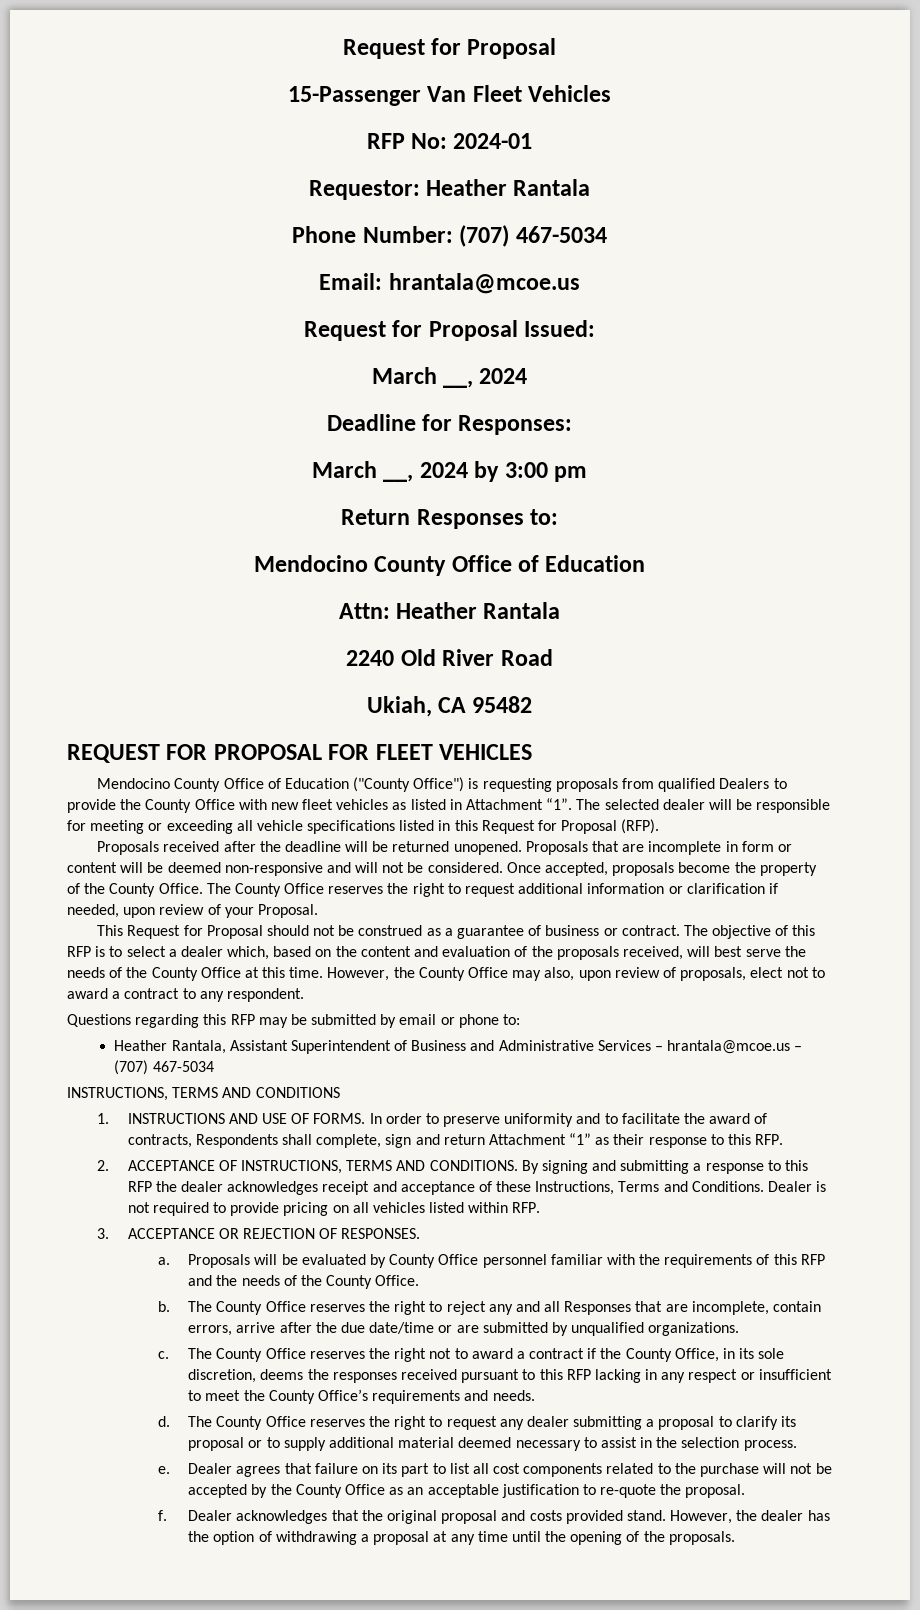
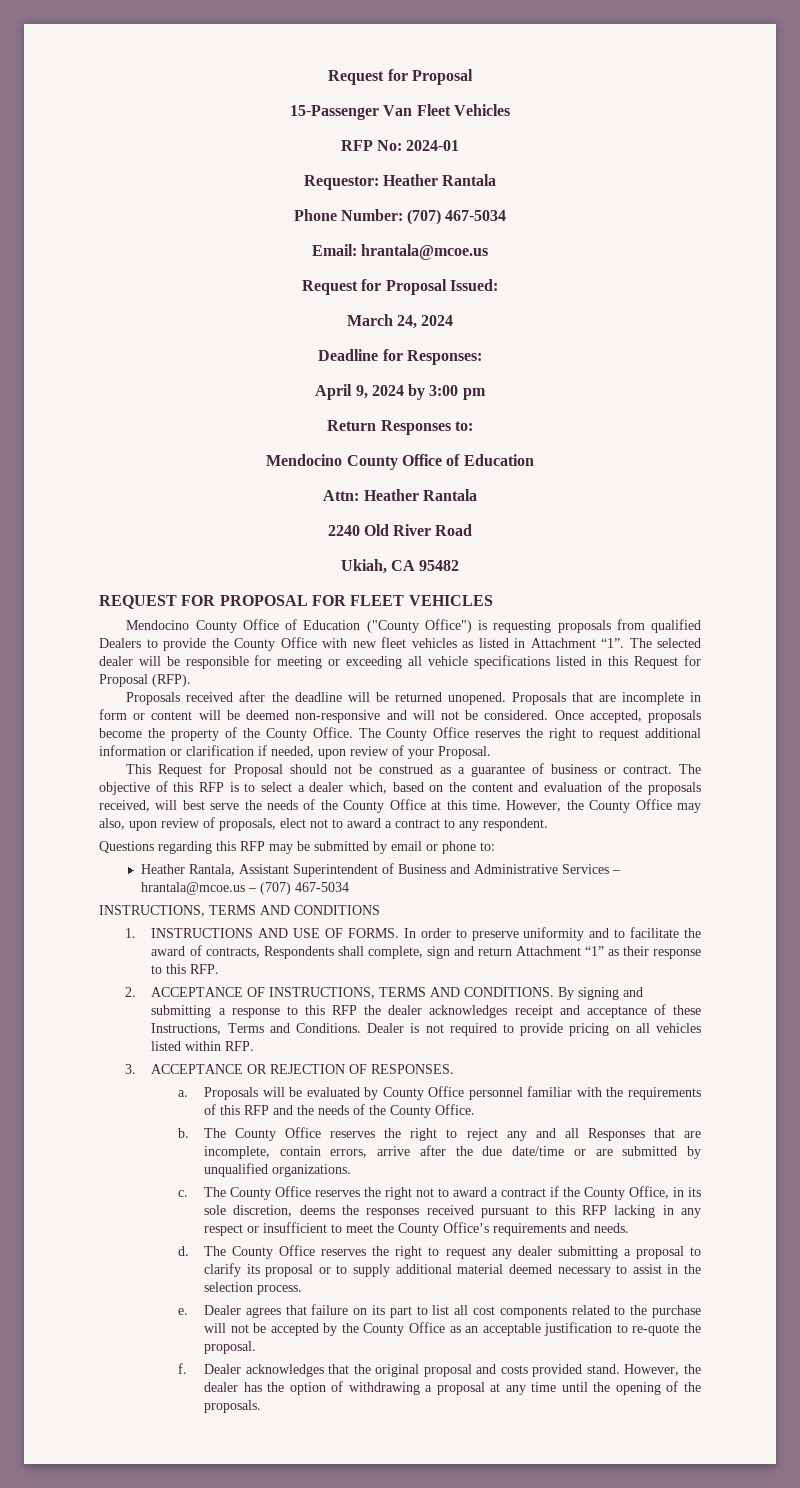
  Request for Proposal Issued:
- March __, 2024
+ March 24, 2024
- March __, 2024 by 3:00 pm
+ April 9, 2024 by 3:00 pm

